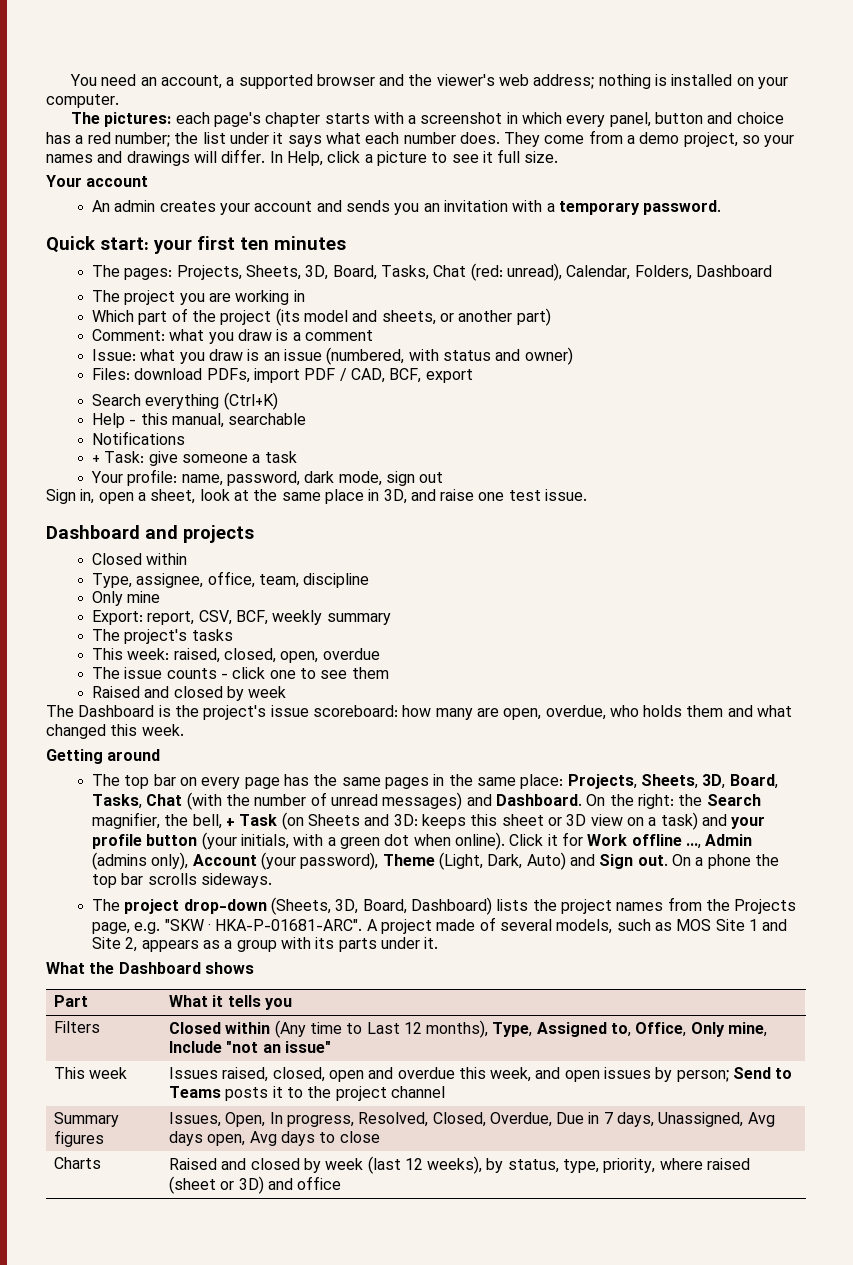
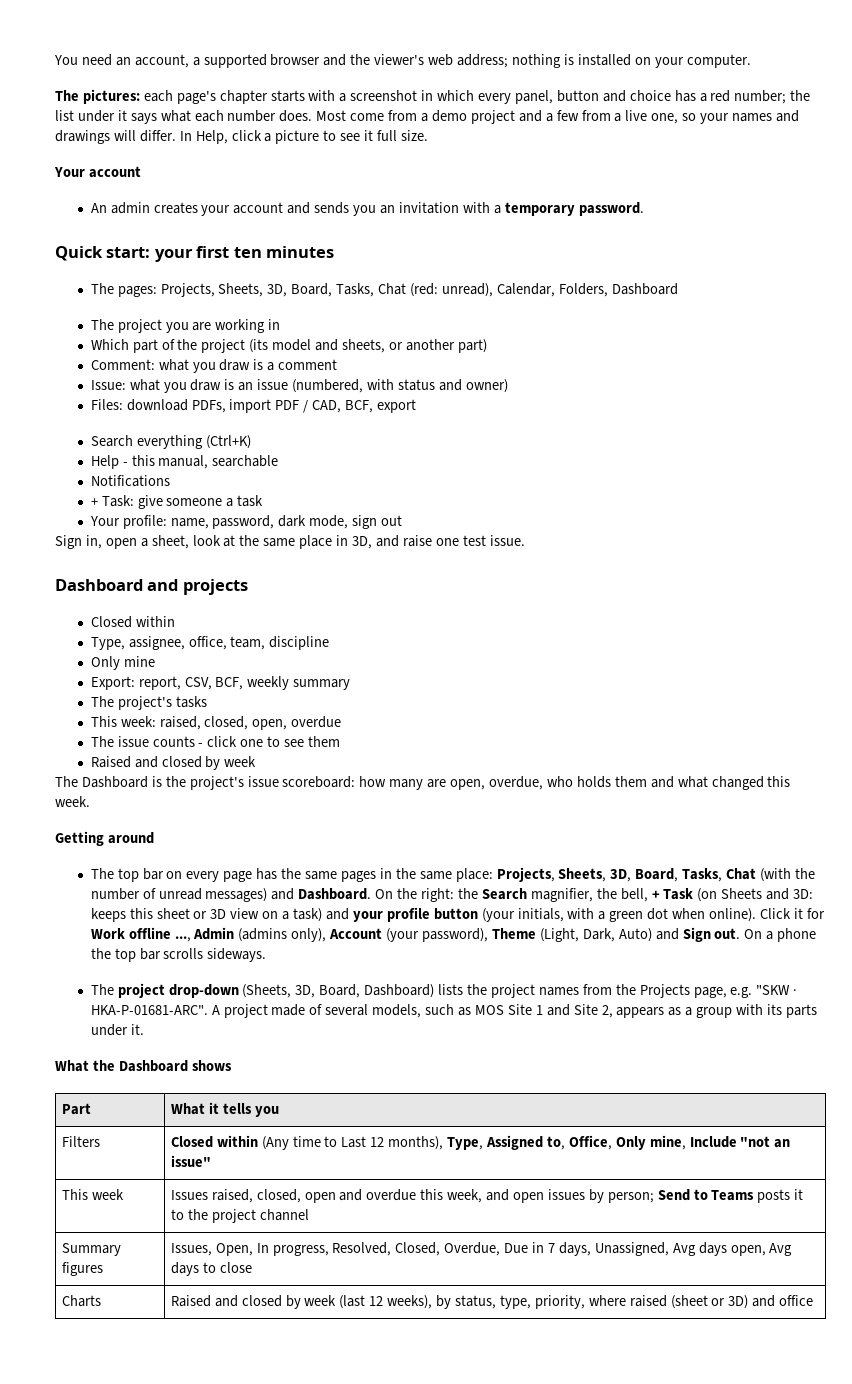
- They come from a demo project, so your names and drawings will differ.
+ Most come from a demo project and a few from a live one, so your names and drawings will differ.

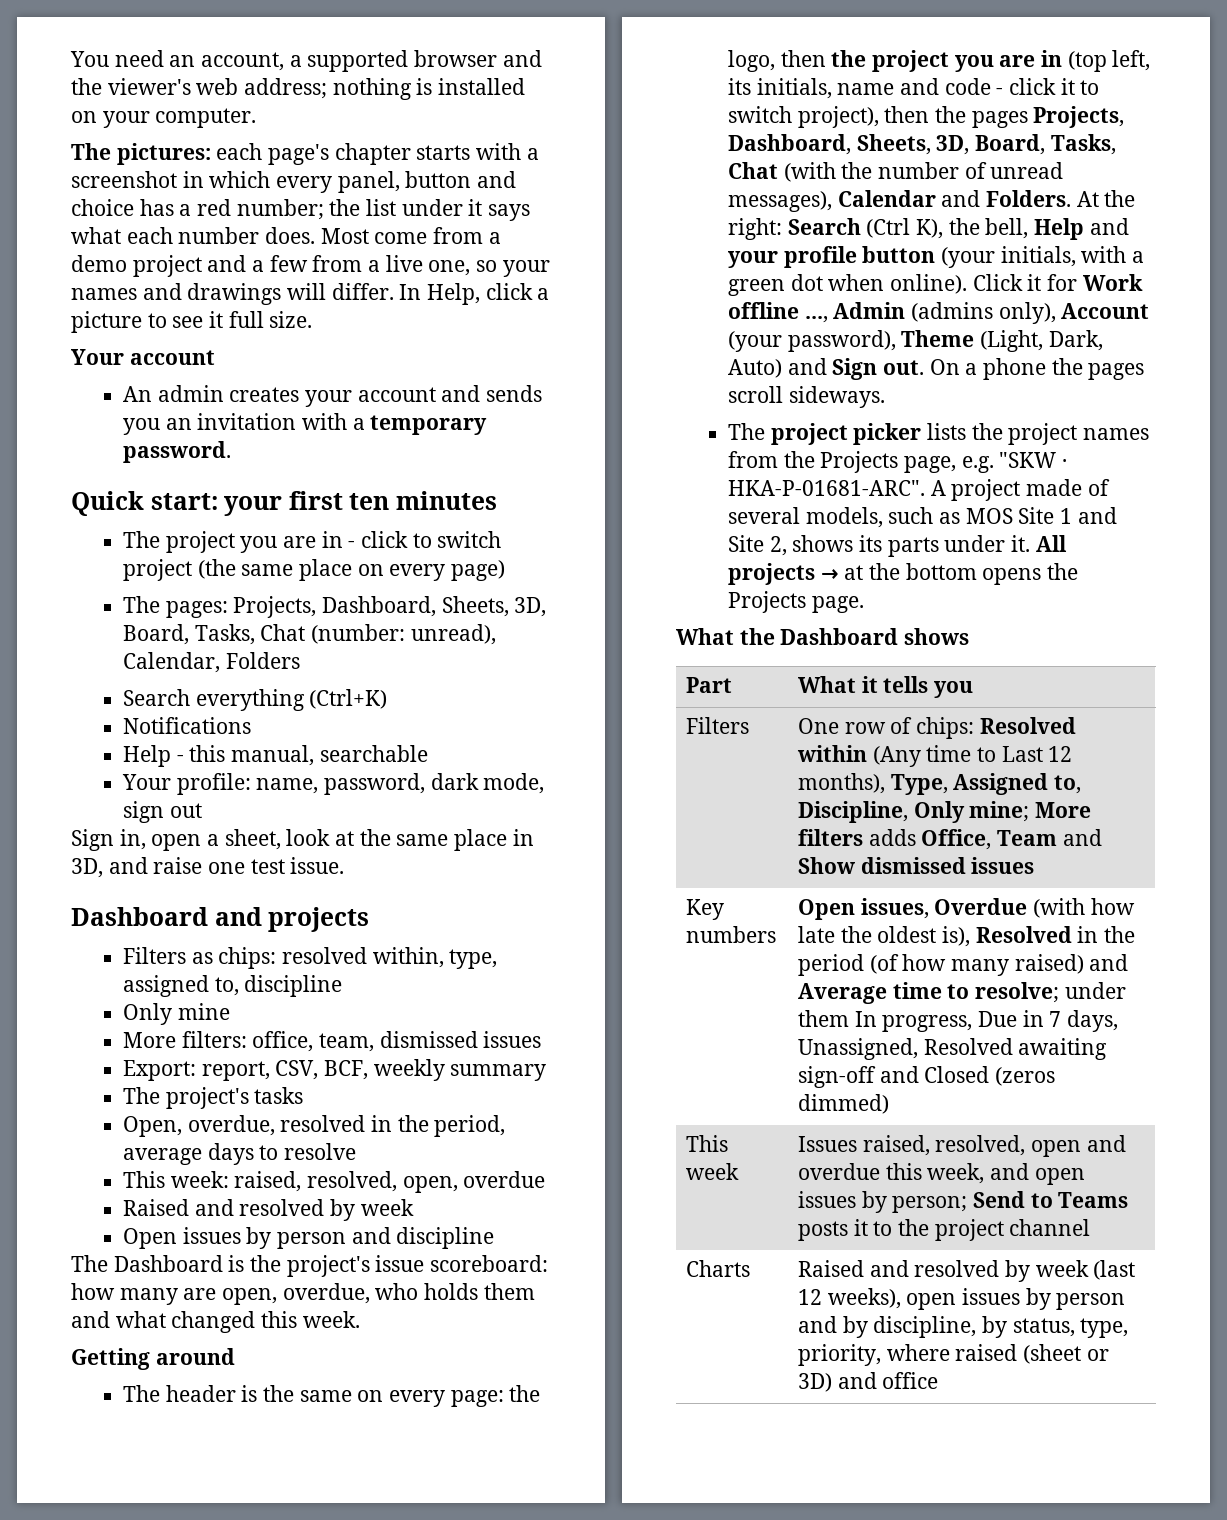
+ The project you are in - click to switch project (the same place on every page)
- The pages: Projects, Sheets, 3D, Board, Tasks, Chat (red: unread), Calendar, Folders, Dashboard
- The project you are working in
- Which part of the project (its model and sheets, or another part)
- Comment: what you draw is a comment
- Issue: what you draw is an issue (numbered, with status and owner)
- Files: download PDFs, import PDF / CAD, BCF, export
+ The pages: Projects, Dashboard, Sheets, 3D, Board, Tasks, Chat (number: unread), Calendar, Folders
+ Notifications
- Notifications
- + Task: give someone a task
  Dashboard and projects
- Closed within
- Type, assignee, office, team, discipline
+ Filters as chips: resolved within, type, assigned to, discipline
  Only mine
+ More filters: office, team, dismissed issues
+ Open, overdue, resolved in the period, average days to resolve
- This week: raised, closed, open, overdue
- The issue counts - click one to see them
- Raised and closed by week
+ This week: raised, resolved, open, overdue
+ Raised and resolved by week
+ Open issues by person and discipline
- The top bar on every page has the same pages in the same place: Projects, Sheets, 3D, Board, Tasks, Chat (with the number of unread messages) and Dashboard. On the right: the Search magnifier, the bell, + Task (on Sheets and 3D: keeps this sheet or 3D view on a task) and your profile button (your initials, with a green dot when online).
+ The header is the same on every page: the logo, then the project you are in (top left, its initials, name and code - click it to switch project), then the pages Projects, Dashboard, Sheets, 3D, Board, Tasks, Chat (with the number of unread messages), Calendar and Folders. At the right: Search (Ctrl K), the bell, Help and your profile button (your initials, with a green dot when online).
- On a phone the top bar scrolls sideways.
+ On a phone the pages scroll sideways.
- The project drop-down (Sheets, 3D, Board, Dashboard) lists the project names from the Projects page, e.g. "SKW · HKA-P-01681-ARC".
+ The project picker lists the project names from the Projects page, e.g. "SKW · HKA-P-01681-ARC".
- A project made of several models, such as MOS Site 1 and Site 2, appears as a group with its parts under it.
+ A project made of several models, such as MOS Site 1 and Site 2, shows its parts under it. All projects → at the bottom opens the Projects page.
- Filters | Closed within (Any time to Last 12 months), Type, Assigned to, Office, Only mine, Include "not an issue"
+ Filters | One row of chips: Resolved within (Any time to Last 12 months), Type, Assigned to, Discipline, Only mine; More filters adds Office, Team and Show dismissed issues
+ Key numbers | Open issues, Overdue (with how late the oldest is), Resolved in the period (of how many raised) and Average time to resolve; under them In progress, Due in 7 days, Unassigned, Resolved awaiting sign-off and Closed (zeros dimmed)
- This week | Issues raised, closed, open and overdue this week, and open issues by person; Send to Teams posts it to the project channel
+ This week | Issues raised, resolved, open and overdue this week, and open issues by person; Send to Teams posts it to the project channel
- Summary figures | Issues, Open, In progress, Resolved, Closed, Overdue, Due in 7 days, Unassigned, Avg days open, Avg days to close
- Charts | Raised and closed by week (last 12 weeks), by status, type, priority, where raised (sheet or 3D) and office
+ Charts | Raised and resolved by week (last 12 weeks), open issues by person and by discipline, by status, type, priority, where raised (sheet or 3D) and office

